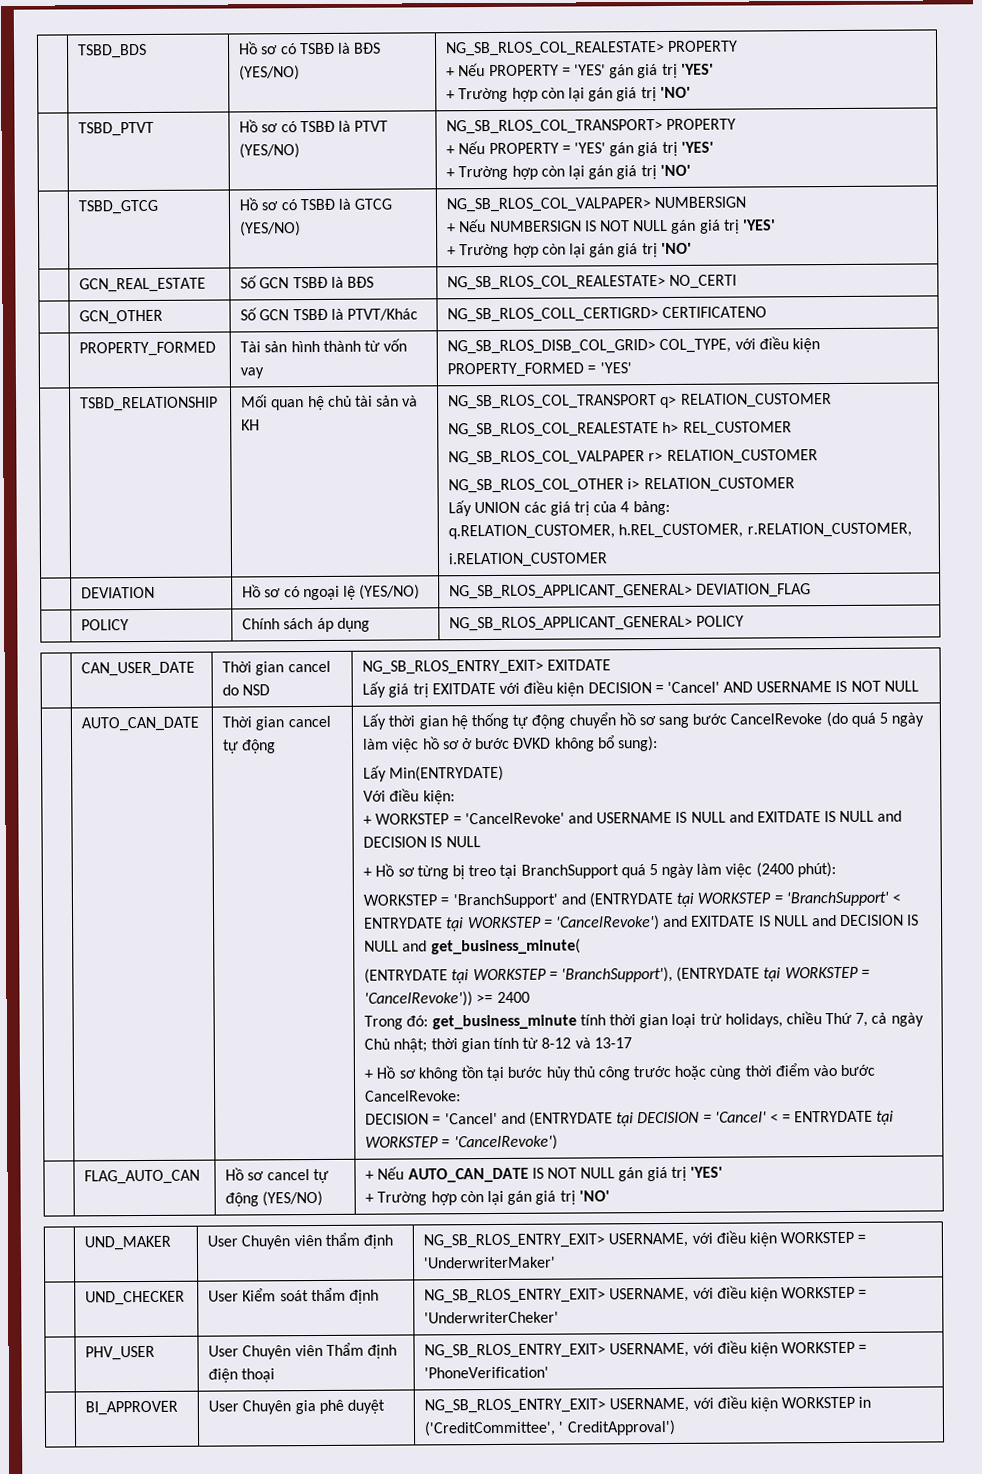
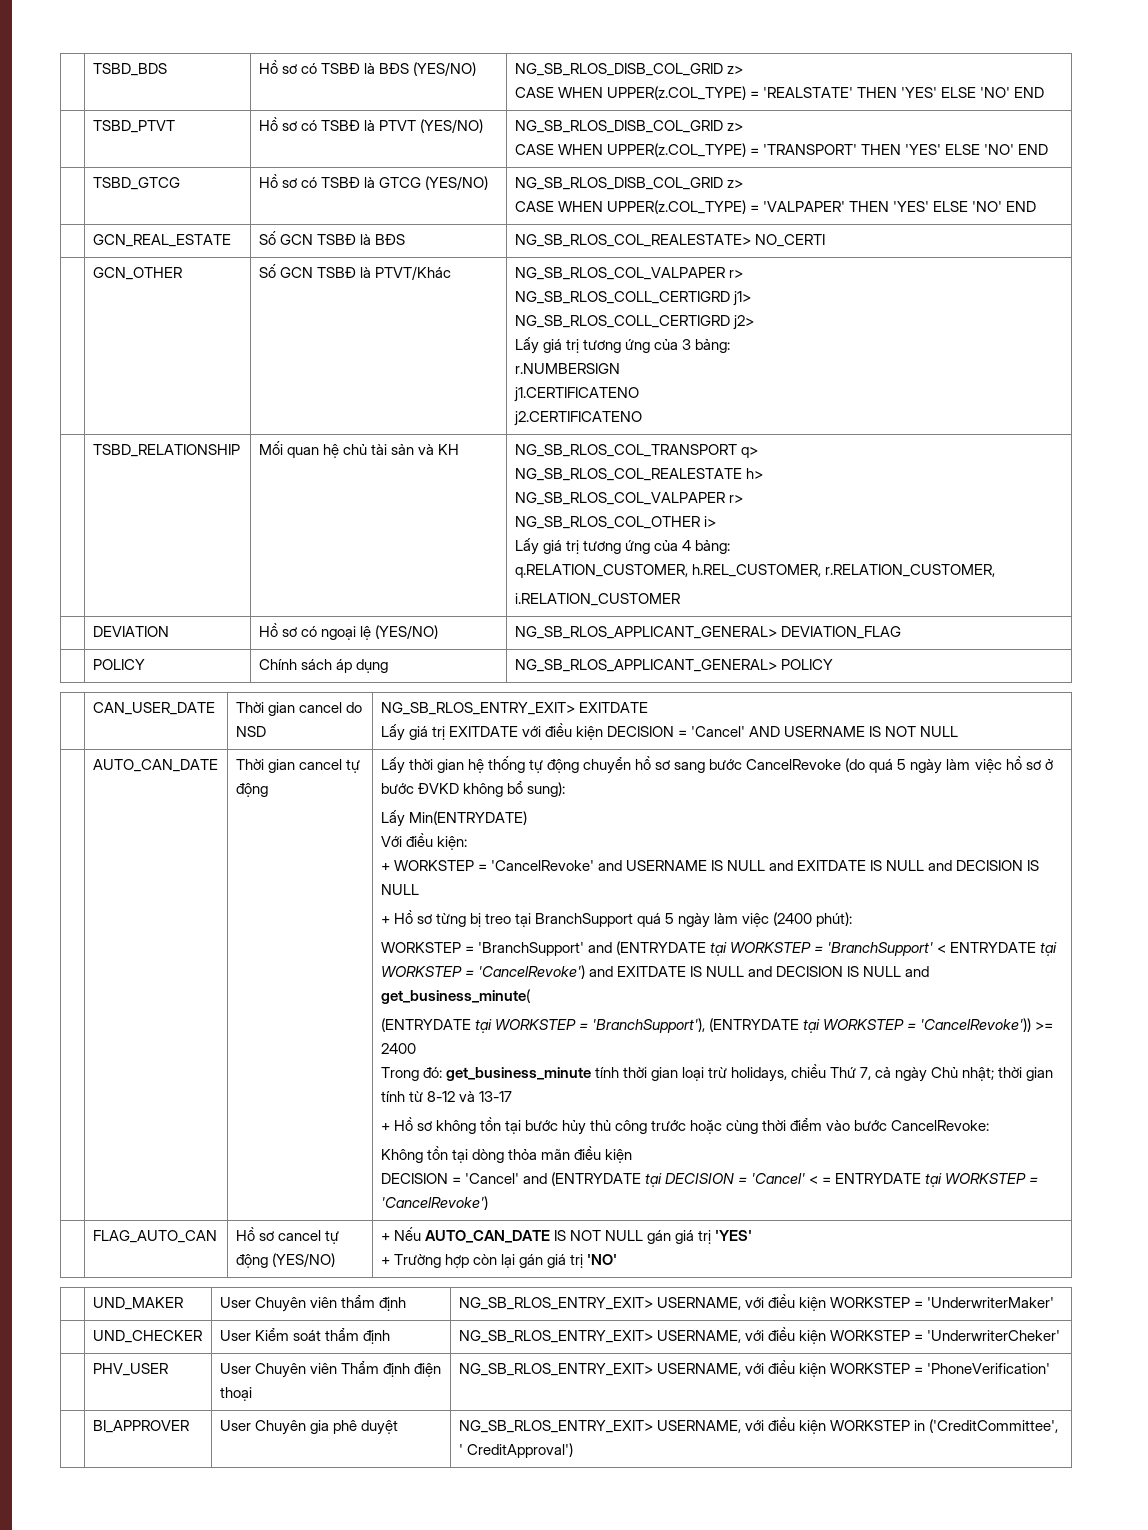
- | TSBD_BDS | Hồ sơ có TSBĐ là BĐS (YES/NO) | NG_SB_RLOS_COL_REALESTATE> PROPERTY
- + Nếu PROPERTY = 'YES' gán giá trị 'YES'
- + Trường hợp còn lại gán giá trị 'NO'
+ | TSBD_BDS | Hồ sơ có TSBĐ là BĐS (YES/NO) | NG_SB_RLOS_DISB_COL_GRID z>
+ CASE WHEN UPPER(z.COL_TYPE) = 'REALSTATE' THEN 'YES' ELSE 'NO' END
- | TSBD_PTVT | Hồ sơ có TSBĐ là PTVT (YES/NO) | NG_SB_RLOS_COL_TRANSPORT> PROPERTY
- + Nếu PROPERTY = 'YES' gán giá trị 'YES'
- + Trường hợp còn lại gán giá trị 'NO'
+ | TSBD_PTVT | Hồ sơ có TSBĐ là PTVT (YES/NO) | NG_SB_RLOS_DISB_COL_GRID z>
+ CASE WHEN UPPER(z.COL_TYPE) = 'TRANSPORT' THEN 'YES' ELSE 'NO' END
- | TSBD_GTCG | Hồ sơ có TSBĐ là GTCG (YES/NO) | NG_SB_RLOS_COL_VALPAPER> NUMBERSIGN
- + Nếu NUMBERSIGN IS NOT NULL gán giá trị 'YES'
- + Trường hợp còn lại gán giá trị 'NO'
+ | TSBD_GTCG | Hồ sơ có TSBĐ là GTCG (YES/NO) | NG_SB_RLOS_DISB_COL_GRID z>
+ CASE WHEN UPPER(z.COL_TYPE) = 'VALPAPER' THEN 'YES' ELSE 'NO' END
- | GCN_OTHER | Số GCN TSBĐ là PTVT/Khác | NG_SB_RLOS_COLL_CERTIGRD> CERTIFICATENO
- | PROPERTY_FORMED | Tài sản hình thành từ vốn vay | NG_SB_RLOS_DISB_COL_GRID> COL_TYPE, với điều kiện PROPERTY_FORMED = 'YES'
+ | GCN_OTHER | Số GCN TSBĐ là PTVT/Khác | NG_SB_RLOS_COL_VALPAPER r>
+ NG_SB_RLOS_COLL_CERTIGRD j1>
+ NG_SB_RLOS_COLL_CERTIGRD j2>
+ Lấy giá trị tương ứng của 3 bảng:
+ r.NUMBERSIGN
+ j1.CERTIFICATENO
+ j2.CERTIFICATENO
- | TSBD_RELATIONSHIP | Mối quan hệ chủ tài sản và KH | NG_SB_RLOS_COL_TRANSPORT q> RELATION_CUSTOMER
- NG_SB_RLOS_COL_REALESTATE h> REL_CUSTOMER
- NG_SB_RLOS_COL_VALPAPER r> RELATION_CUSTOMER
- NG_SB_RLOS_COL_OTHER i> RELATION_CUSTOMER
- Lấy UNION các giá trị của 4 bảng:
+ | TSBD_RELATIONSHIP | Mối quan hệ chủ tài sản và KH | NG_SB_RLOS_COL_TRANSPORT q>
+ NG_SB_RLOS_COL_REALESTATE h>
+ NG_SB_RLOS_COL_VALPAPER r>
+ NG_SB_RLOS_COL_OTHER i>
+ Lấy giá trị tương ứng của 4 bảng:
+ Không tồn tại dòng thỏa mãn điều kiện

